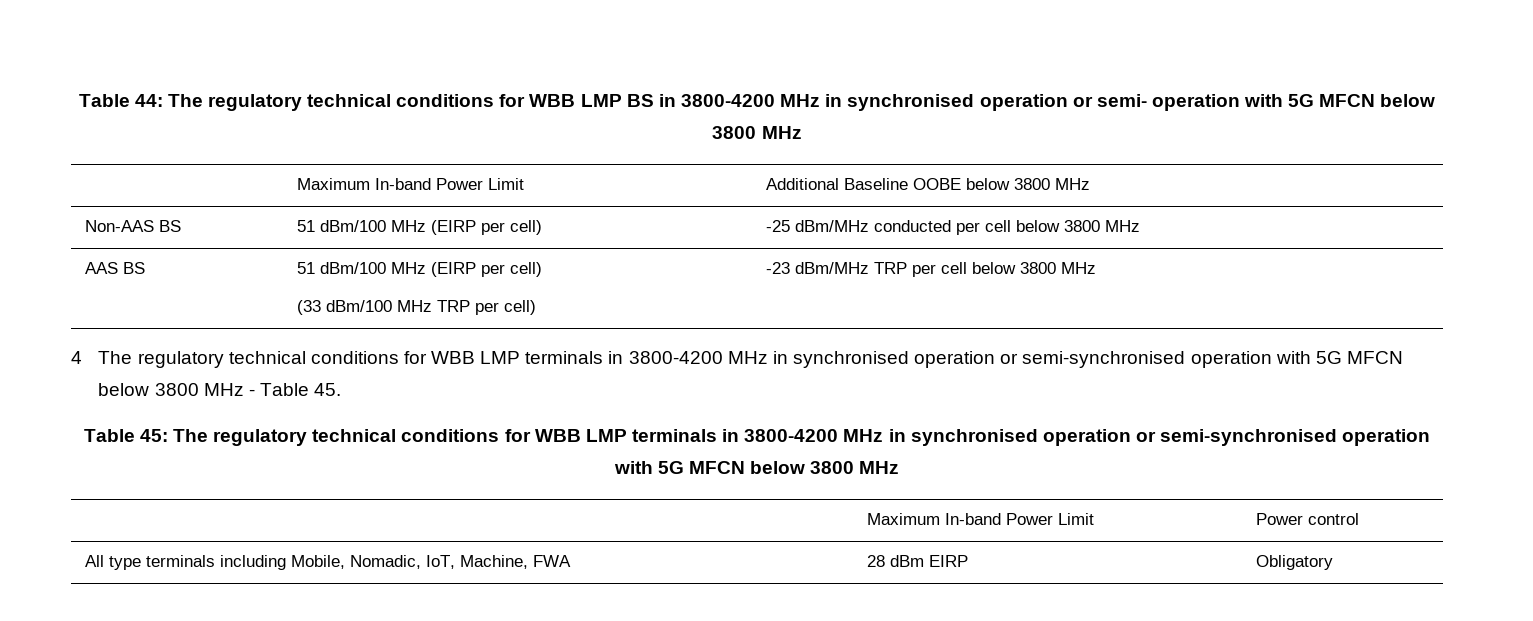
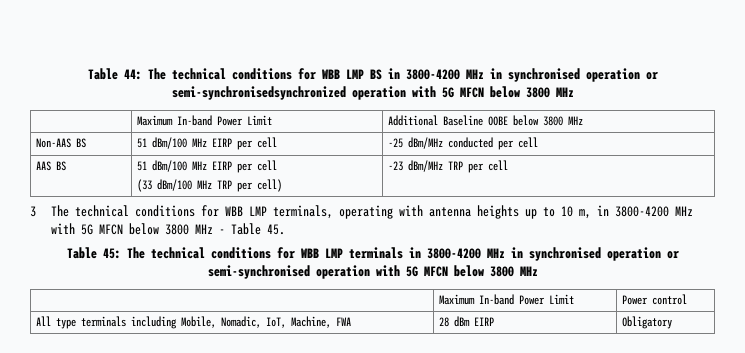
- Table 44: The regulatory technical conditions for WBB LMP BS in 3800-4200 MHz in synchronised operation or semi- operation with 5G MFCN below 3800 MHz
+ Table 44: The technical conditions for WBB LMP BS in 3800-4200 MHz in synchronised operation or semi-synchronisedsynchronized operation with 5G MFCN below 3800 MHz
- Non-AAS BS | 51 dBm/100 MHz (EIRP per cell) | -25 dBm/MHz conducted per cell below 3800 MHz
+ Non-AAS BS | 51 dBm/100 MHz EIRP per cell | -25 dBm/MHz conducted per cell
- AAS BS | 51 dBm/100 MHz (EIRP per cell)
- (33 dBm/100 MHz TRP per cell) | -23 dBm/MHz TRP per cell below 3800 MHz
- 4 The regulatory technical conditions for WBB LMP terminals in 3800-4200 MHz in synchronised operation or semi-synchronised operation with 5G MFCN below 3800 MHz - Table 45.
+ AAS BS | 51 dBm/100 MHz EIRP per cell
+ (33 dBm/100 MHz TRP per cell) | -23 dBm/MHz TRP per cell
+ 3 The technical conditions for WBB LMP terminals, operating with antenna heights up to 10 m, in 3800-4200 MHz with 5G MFCN below 3800 MHz - Table 45.
- Table 45: The regulatory technical conditions for WBB LMP terminals in 3800-4200 MHz in synchronised operation or semi-synchronised operation with 5G MFCN below 3800 MHz
+ Table 45: The technical conditions for WBB LMP terminals in 3800-4200 MHz in synchronised operation or semi-synchronised operation with 5G MFCN below 3800 MHz

